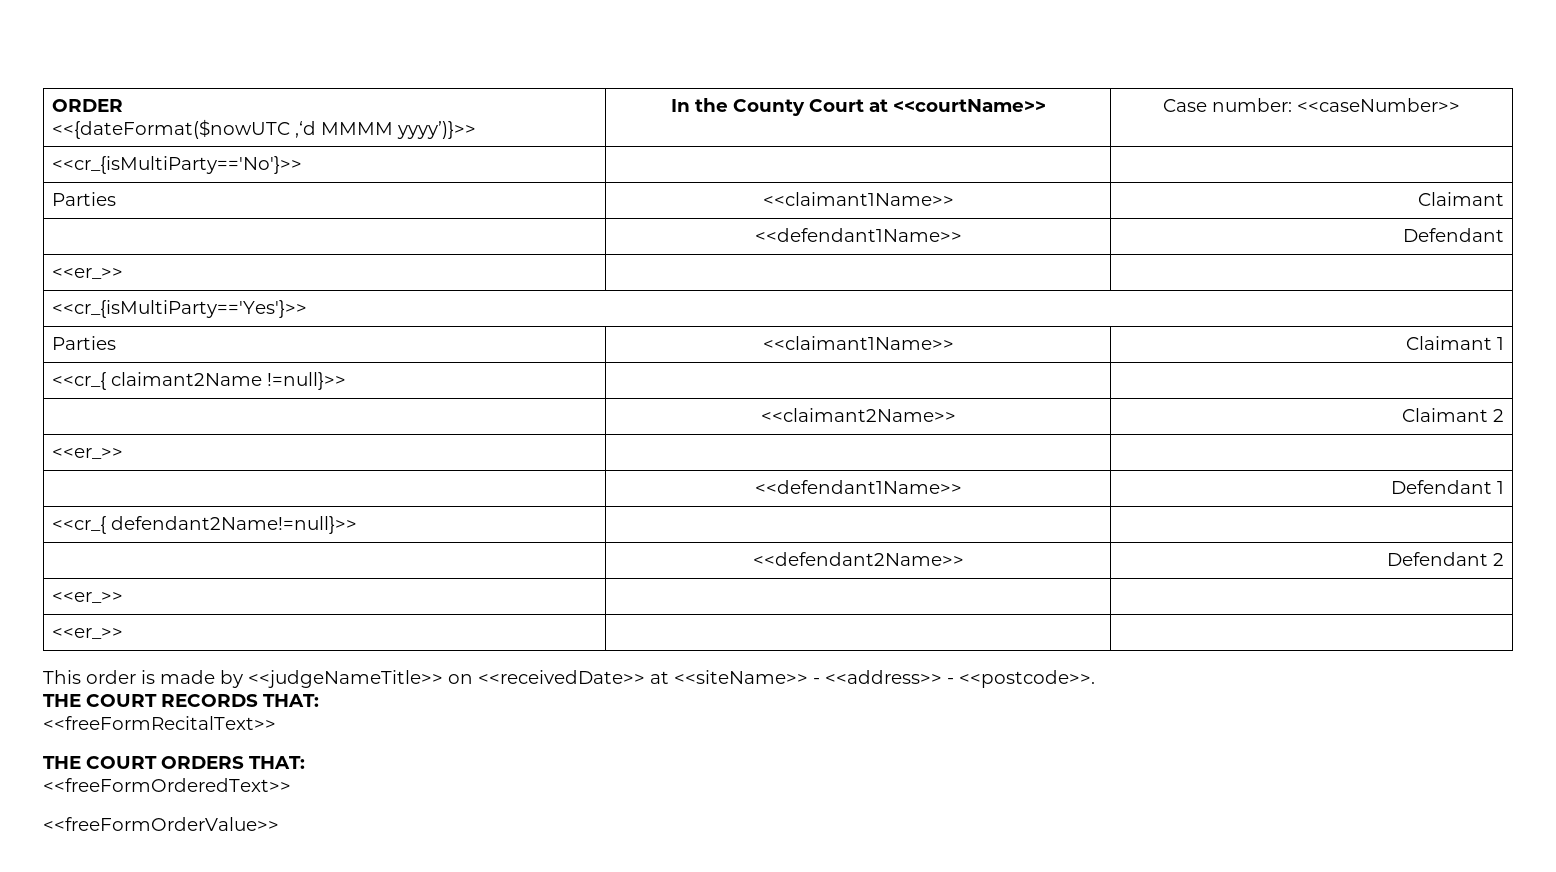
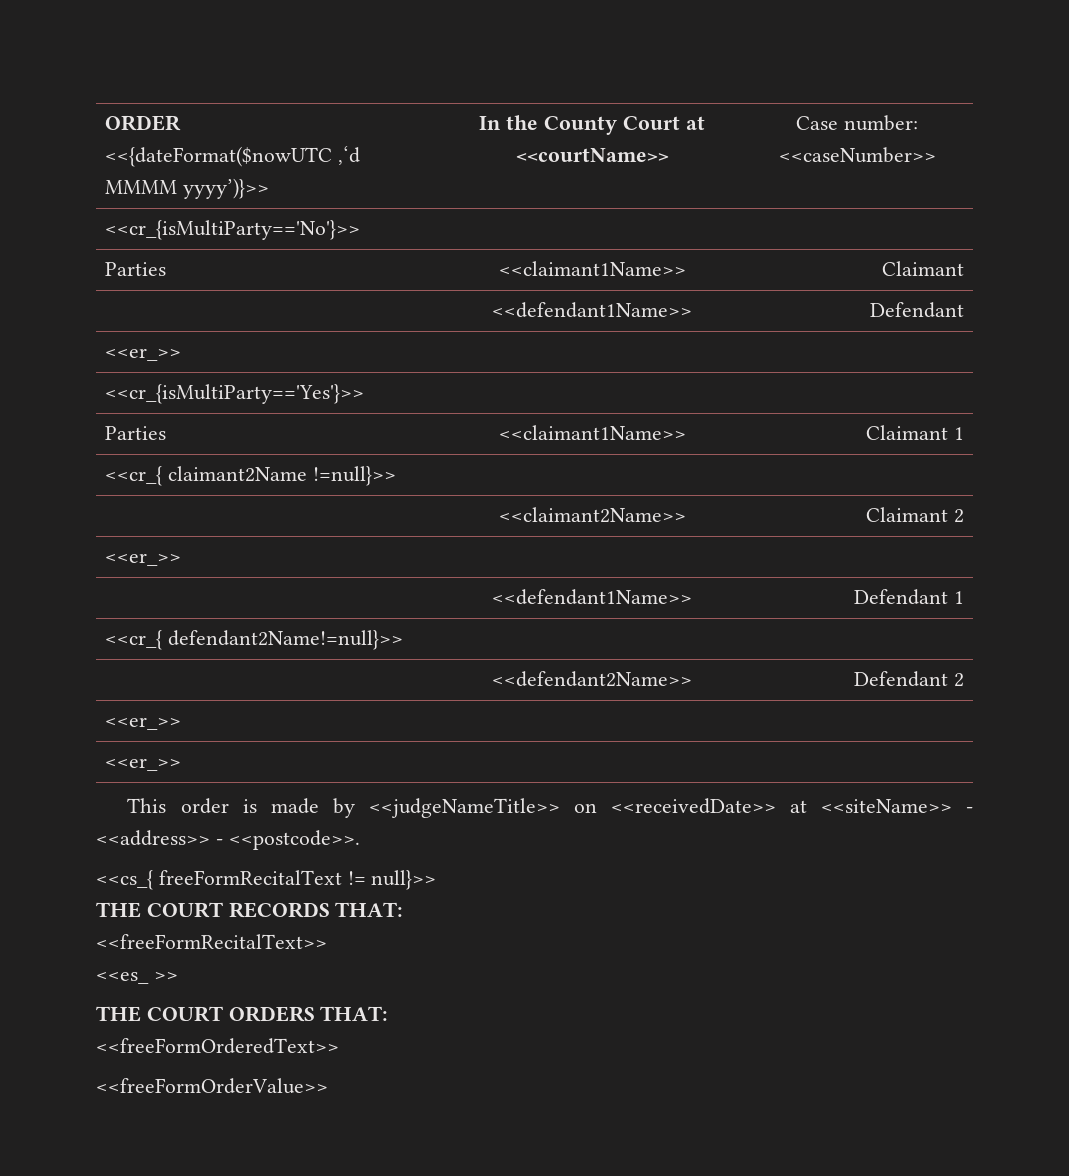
+ <<cs_{ freeFormRecitalText != null}>>
+ <<es_ >>

